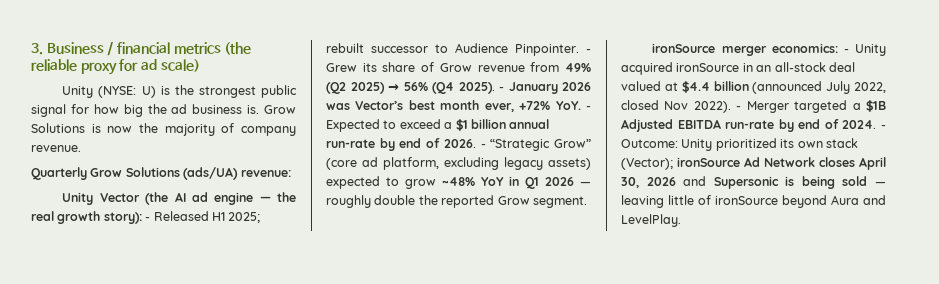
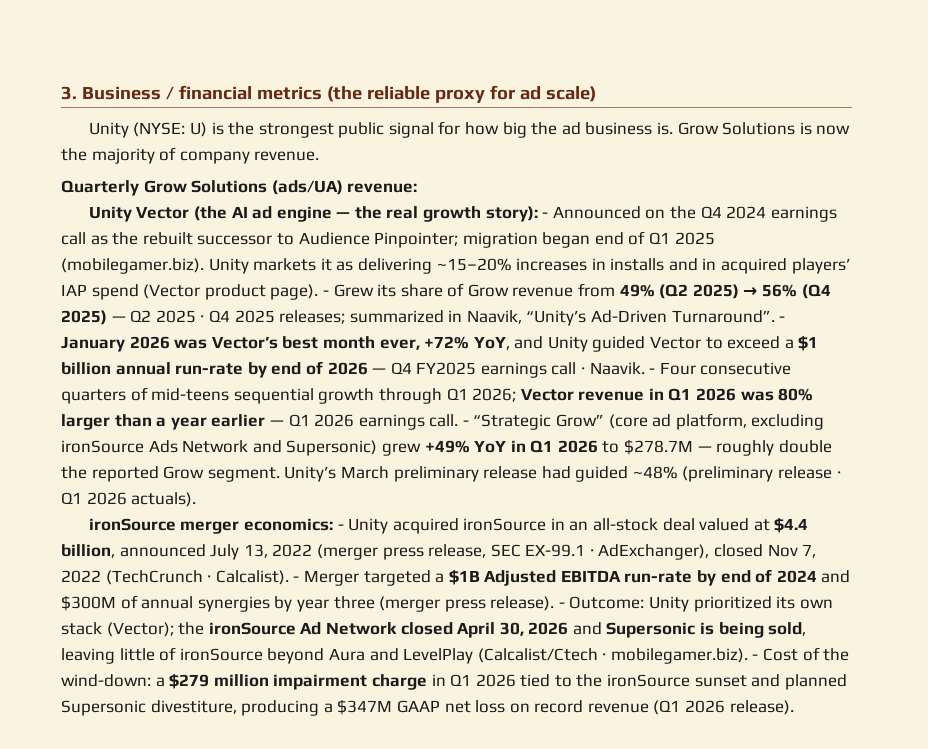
- Unity Vector (the AI ad engine — the real growth story): - Released H1 2025; rebuilt successor to Audience Pinpointer.
+ Unity Vector (the AI ad engine — the real growth story): - Announced on the Q4 2024 earnings call as the rebuilt successor to Audience Pinpointer; migration began end of Q1 2025 (mobilegamer.biz). Unity markets it as delivering ~15–20% increases in installs and in acquired players’ IAP spend (Vector product page).
- - Grew its share of Grow revenue from 49% (Q2 2025) → 56% (Q4 2025).
+ - Grew its share of Grow revenue from 49% (Q2 2025) → 56% (Q4 2025) — Q2 2025 · Q4 2025 releases; summarized in Naavik, “Unity’s Ad-Driven Turnaround”.
- - January 2026 was Vector’s best month ever, +72% YoY. - Expected to exceed a $1 billion annual run-rate by end of 2026.
+ - January 2026 was Vector’s best month ever, +72% YoY, and Unity guided Vector to exceed a $1 billion annual run-rate by end of 2026 — Q4 FY2025 earnings call · Naavik. - Four consecutive quarters of mid-teens sequential growth through Q1 2026; Vector revenue in Q1 2026 was 80% larger than a year earlier — Q1 2026 earnings call.
- - “Strategic Grow” (core ad platform, excluding legacy assets) expected to grow ~48% YoY in Q1 2026 — roughly double the reported Grow segment.
+ - “Strategic Grow” (core ad platform, excluding ironSource Ads Network and Supersonic) grew +49% YoY in Q1 2026 to $278.7M — roughly double the reported Grow segment. Unity’s March preliminary release had guided ~48% (preliminary release · Q1 2026 actuals).
- ironSource merger economics: - Unity acquired ironSource in an all-stock deal valued at $4.4 billion (announced July 2022, closed Nov 2022).
+ ironSource merger economics: - Unity acquired ironSource in an all-stock deal valued at $4.4 billion, announced July 13, 2022 (merger press release, SEC EX-99.1 · AdExchanger), closed Nov 7, 2022 (TechCrunch · Calcalist).
- - Merger targeted a $1B Adjusted EBITDA run-rate by end of 2024.
+ - Merger targeted a $1B Adjusted EBITDA run-rate by end of 2024 and $300M of annual synergies by year three (merger press release).
- - Outcome: Unity prioritized its own stack (Vector); ironSource Ad Network closes April 30, 2026 and Supersonic is being sold — leaving little of ironSource beyond Aura and LevelPlay.
+ - Outcome: Unity prioritized its own stack (Vector); the ironSource Ad Network closed April 30, 2026 and Supersonic is being sold, leaving little of ironSource beyond Aura and LevelPlay (Calcalist/Ctech · mobilegamer.biz). - Cost of the wind-down: a $279 million impairment charge in Q1 2026 tied to the ironSource sunset and planned Supersonic divestiture, producing a $347M GAAP net loss on record revenue (Q1 2026 release).

